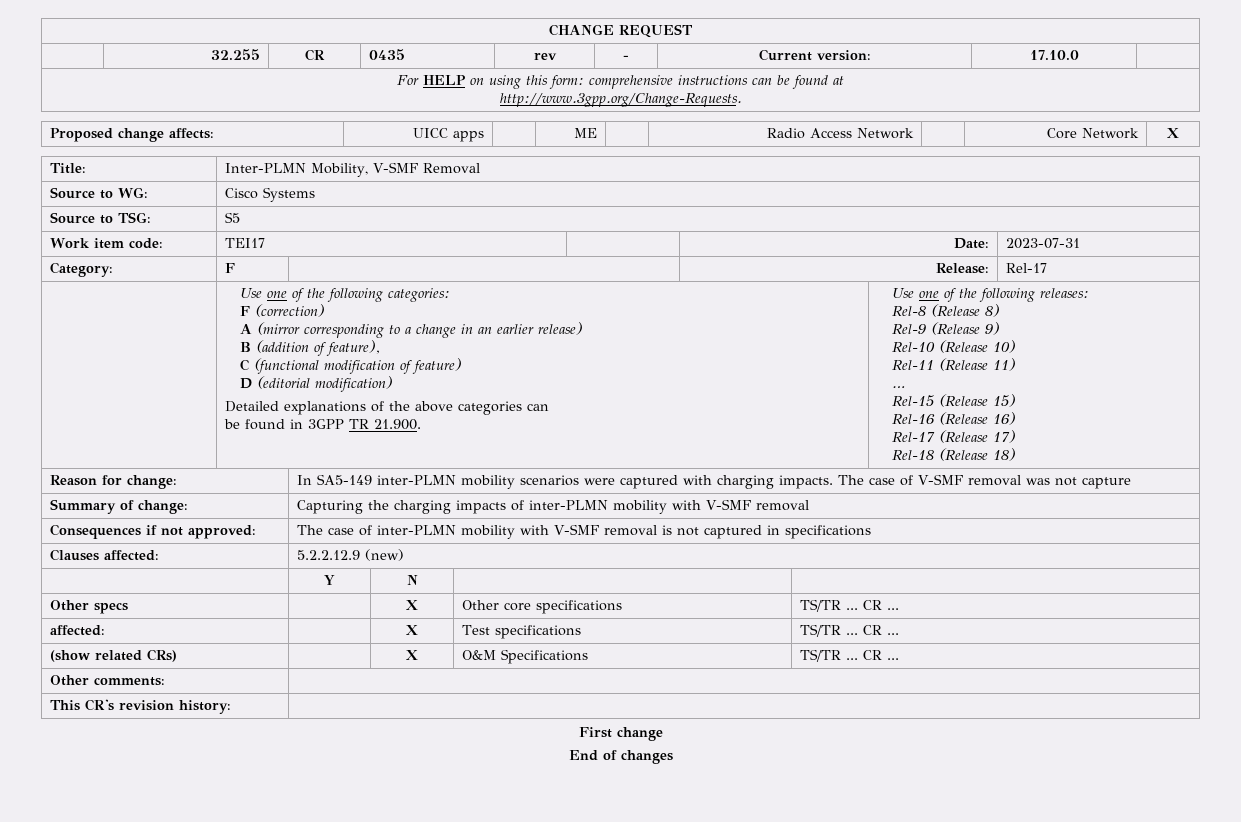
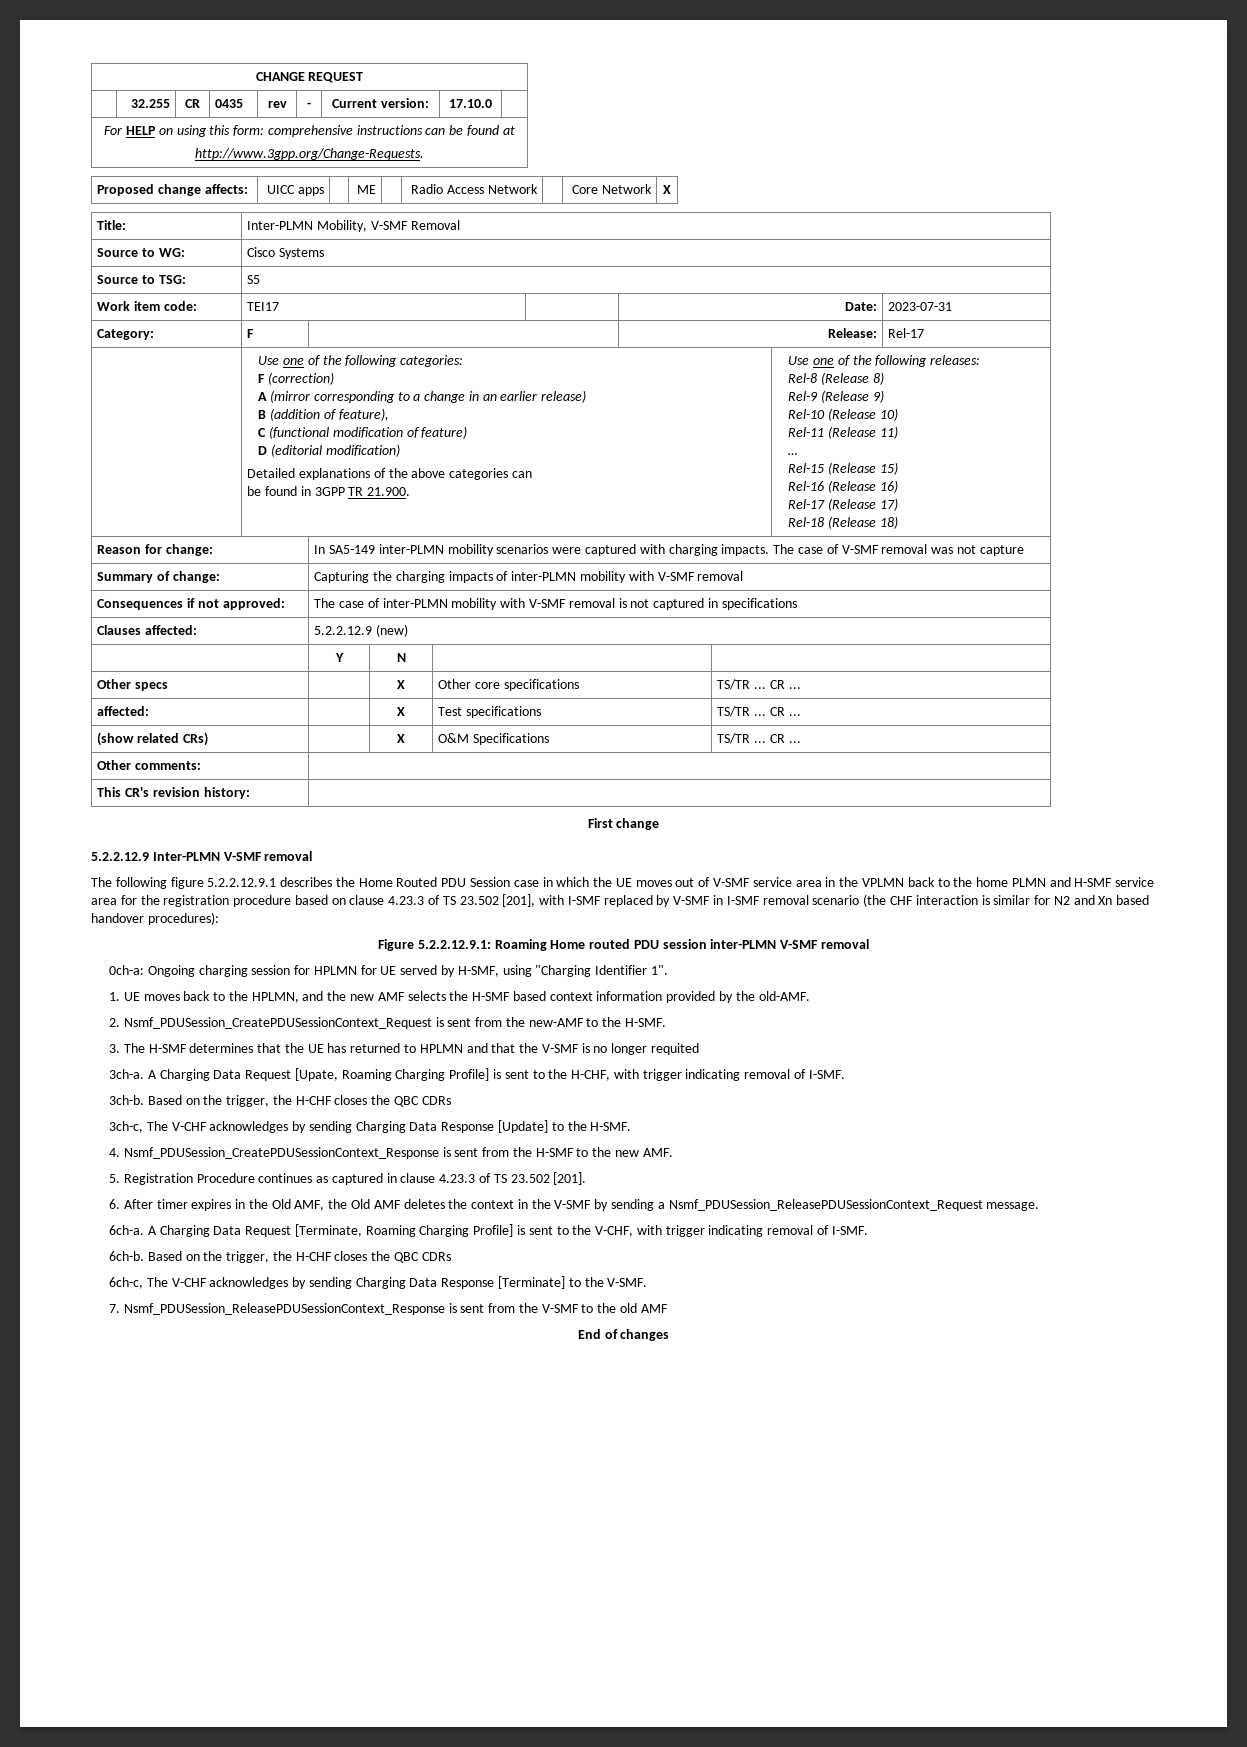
+ 5.2.2.12.9 Inter-PLMN V-SMF removal
+ The following figure 5.2.2.12.9.1 describes the Home Routed PDU Session case in which the UE moves out of V-SMF service area in the VPLMN back to the home PLMN and H-SMF service area for the registration procedure based on clause 4.23.3 of TS 23.502 [201], with I-SMF replaced by V-SMF in I-SMF removal scenario (the CHF interaction is similar for N2 and Xn based handover procedures):
+ Figure 5.2.2.12.9.1: Roaming Home routed PDU session inter-PLMN V-SMF removal
+ 0ch-a: Ongoing charging session for HPLMN for UE served by H-SMF, using "Charging Identifier 1".
+ 1. UE moves back to the HPLMN, and the new AMF selects the H-SMF based context information provided by the old-AMF.
+ 2. Nsmf_PDUSession_CreatePDUSessionContext_Request is sent from the new-AMF to the H-SMF.
+ 3. The H-SMF determines that the UE has returned to HPLMN and that the V-SMF is no longer requited
+ 3ch-a. A Charging Data Request [Upate, Roaming Charging Profile] is sent to the H-CHF, with trigger indicating removal of I-SMF.
+ 3ch-b. Based on the trigger, the H-CHF closes the QBC CDRs
+ 3ch-c, The V-CHF acknowledges by sending Charging Data Response [Update] to the H-SMF.
+ 4. Nsmf_PDUSession_CreatePDUSessionContext_Response is sent from the H-SMF to the new AMF.
+ 5. Registration Procedure continues as captured in clause 4.23.3 of TS 23.502 [201].
+ 6. After timer expires in the Old AMF, the Old AMF deletes the context in the V-SMF by sending a Nsmf_PDUSession_ReleasePDUSessionContext_Request message.
+ 6ch-a. A Charging Data Request [Terminate, Roaming Charging Profile] is sent to the V-CHF, with trigger indicating removal of I-SMF.
+ 6ch-b. Based on the trigger, the H-CHF closes the QBC CDRs
+ 6ch-c, The V-CHF acknowledges by sending Charging Data Response [Terminate] to the V-SMF.
+ 7. Nsmf_PDUSession_ReleasePDUSessionContext_Response is sent from the V-SMF to the old AMF

